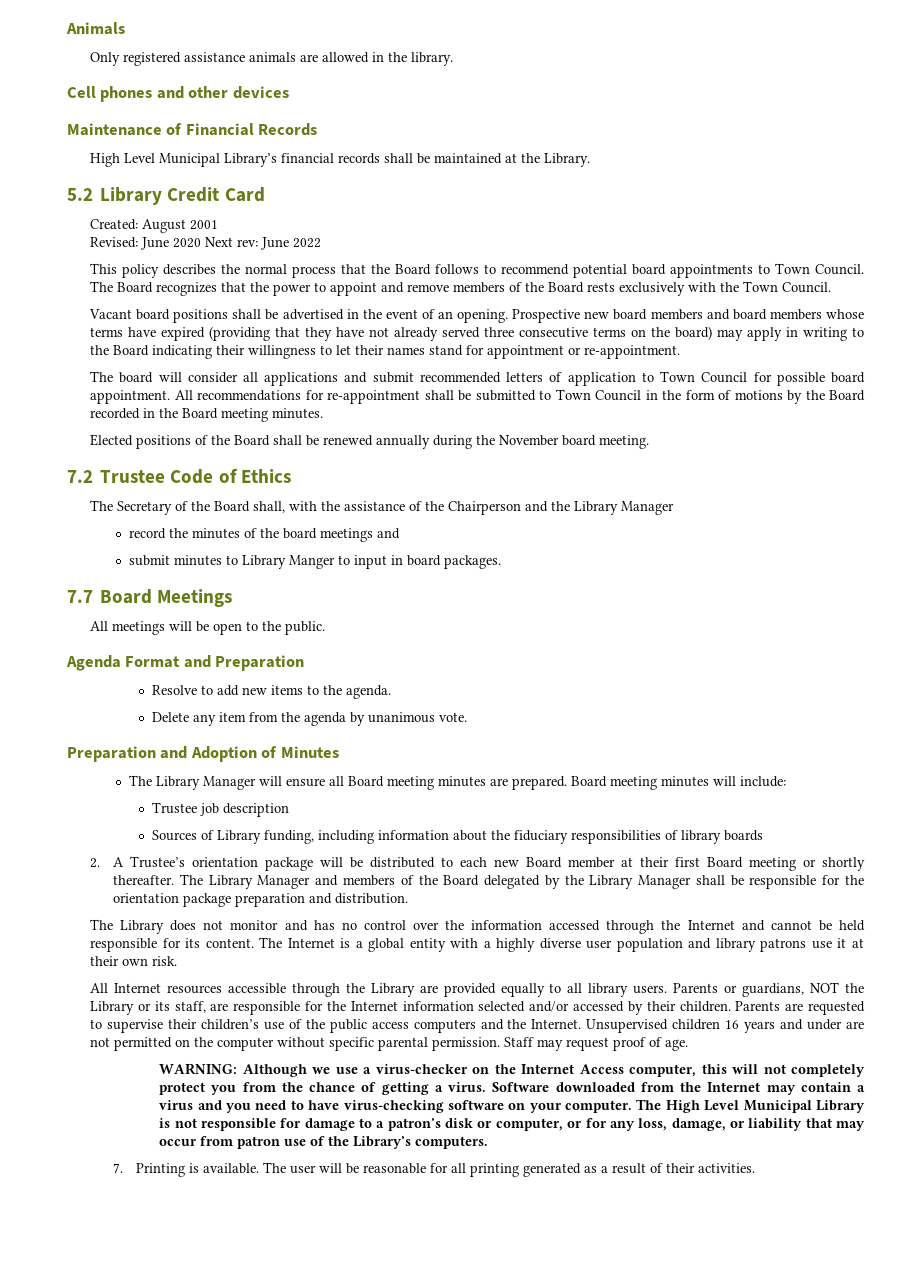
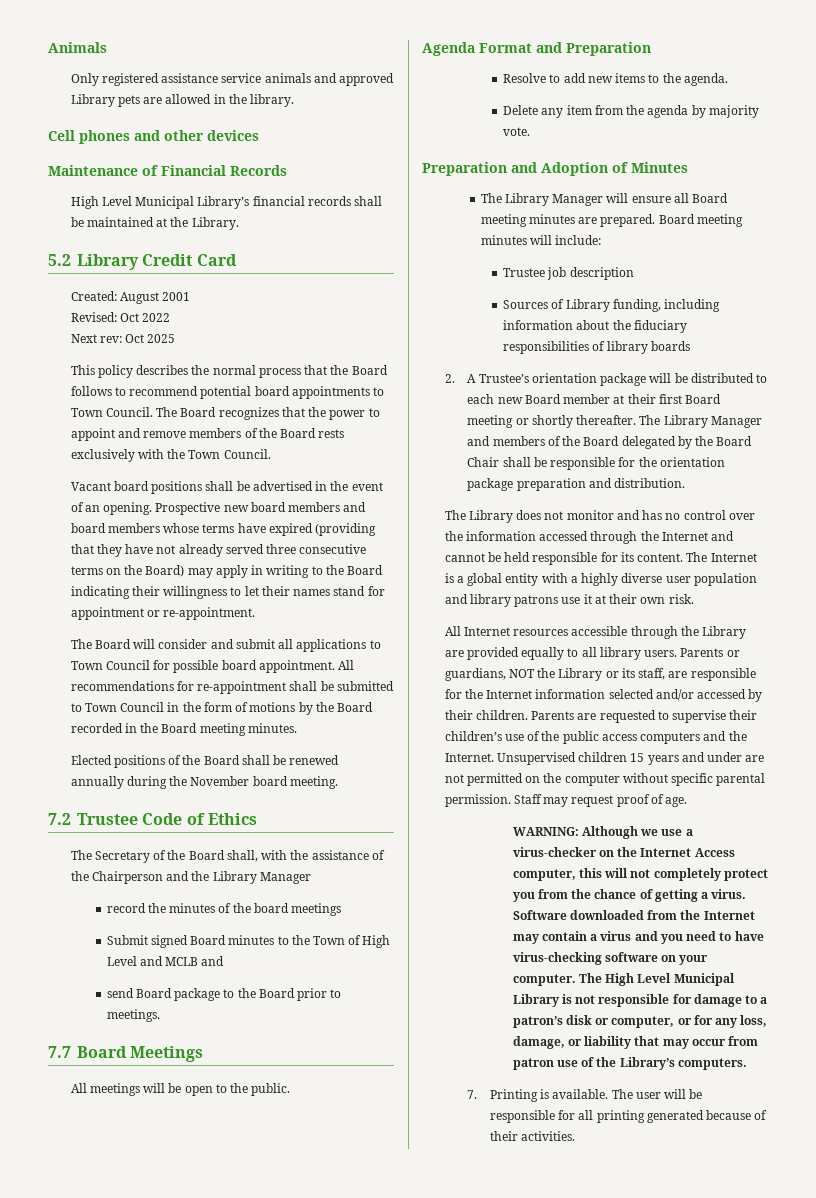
- Only registered assistance animals are allowed in the library.
+ Only registered assistance service animals and approved Library pets are allowed in the library.
- Revised: June 2020 Next rev: June 2022
+ Revised: Oct 2022
+ Next rev: Oct 2025
- Prospective new board members and board members whose terms have expired (providing that they have not already served three consecutive terms on the board) may apply in writing to the Board indicating their willingness to let their names stand for appointment or re-appointment.
+ Prospective new board members and board members whose terms have expired (providing that they have not already served three consecutive terms on the Board) may apply in writing to the Board indicating their willingness to let their names stand for appointment or re-appointment.
- The board will consider all applications and submit recommended letters of application to Town Council for possible board appointment.
+ The Board will consider and submit all applications to Town Council for possible board appointment.
- record the minutes of the board meetings and
- submit minutes to Library Manger to input in board packages.
+ record the minutes of the board meetings
+ Submit signed Board minutes to the Town of High Level and MCLB and
+ send Board package to the Board prior to meetings.
- Delete any item from the agenda by unanimous vote.
+ Delete any item from the agenda by majority vote.
- The Library Manager and members of the Board delegated by the Library Manager shall be responsible for the orientation package preparation and distribution.
+ The Library Manager and members of the Board delegated by the Board Chair shall be responsible for the orientation package preparation and distribution.
- Unsupervised children 16 years and under are not permitted on the computer without specific parental permission.
+ Unsupervised children 15 years and under are not permitted on the computer without specific parental permission.
- The user will be reasonable for all printing generated as a result of their activities.
+ The user will be responsible for all printing generated because of their activities.

